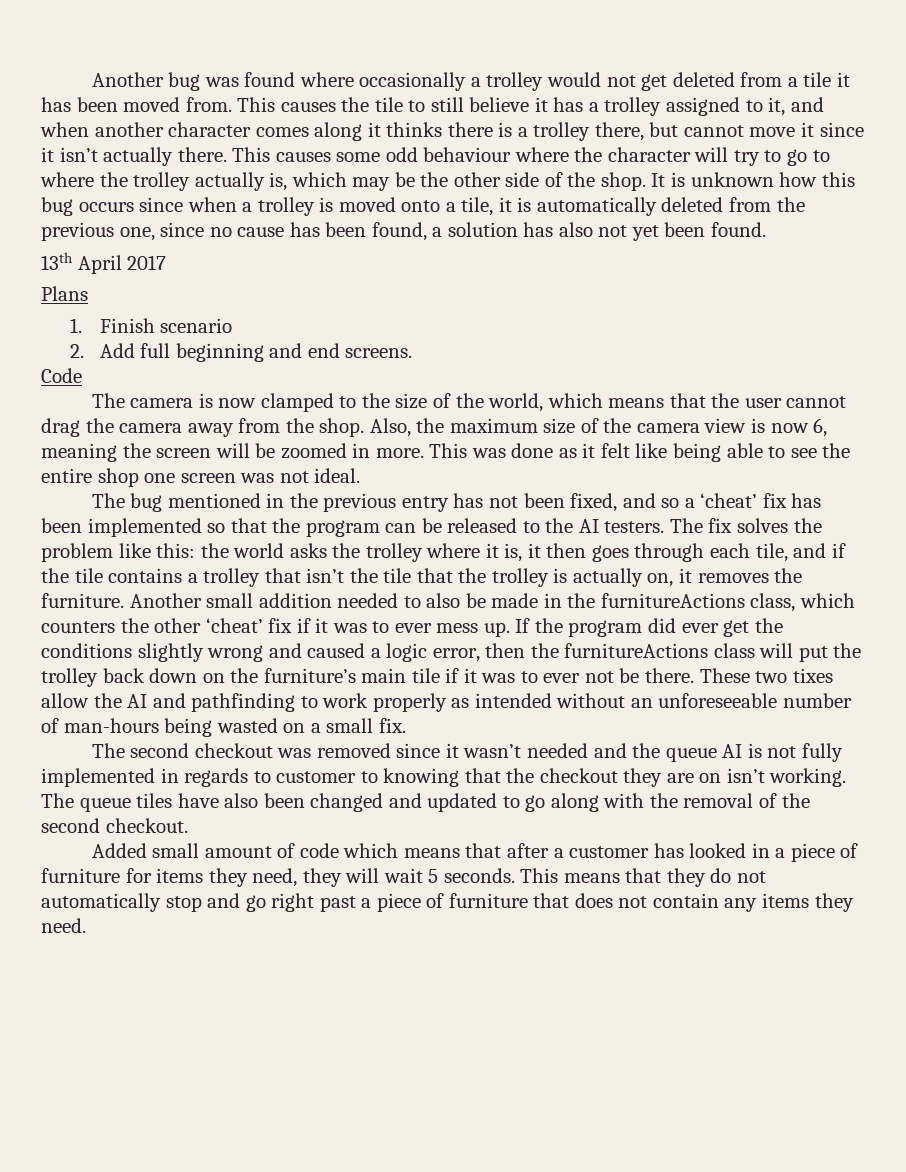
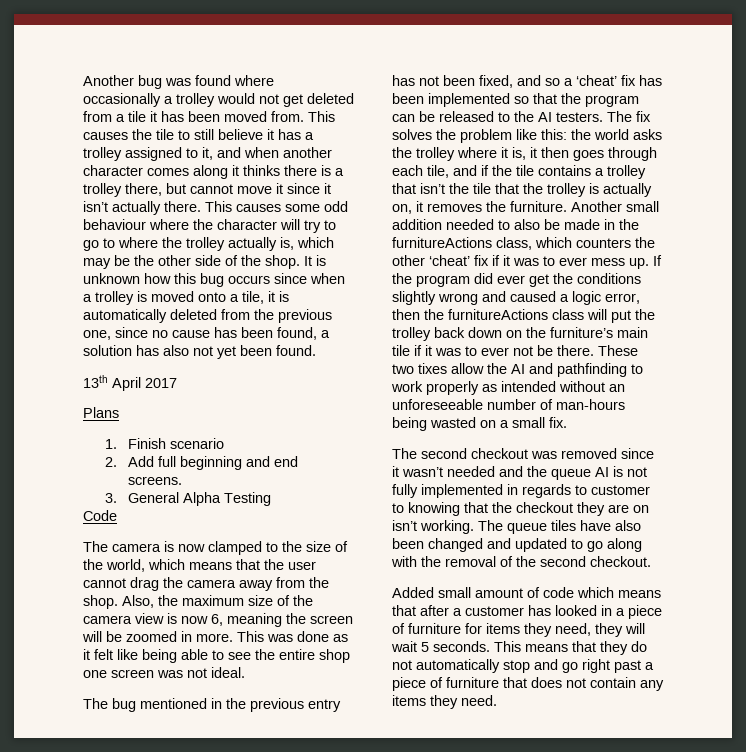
+ 3. General Alpha Testing

